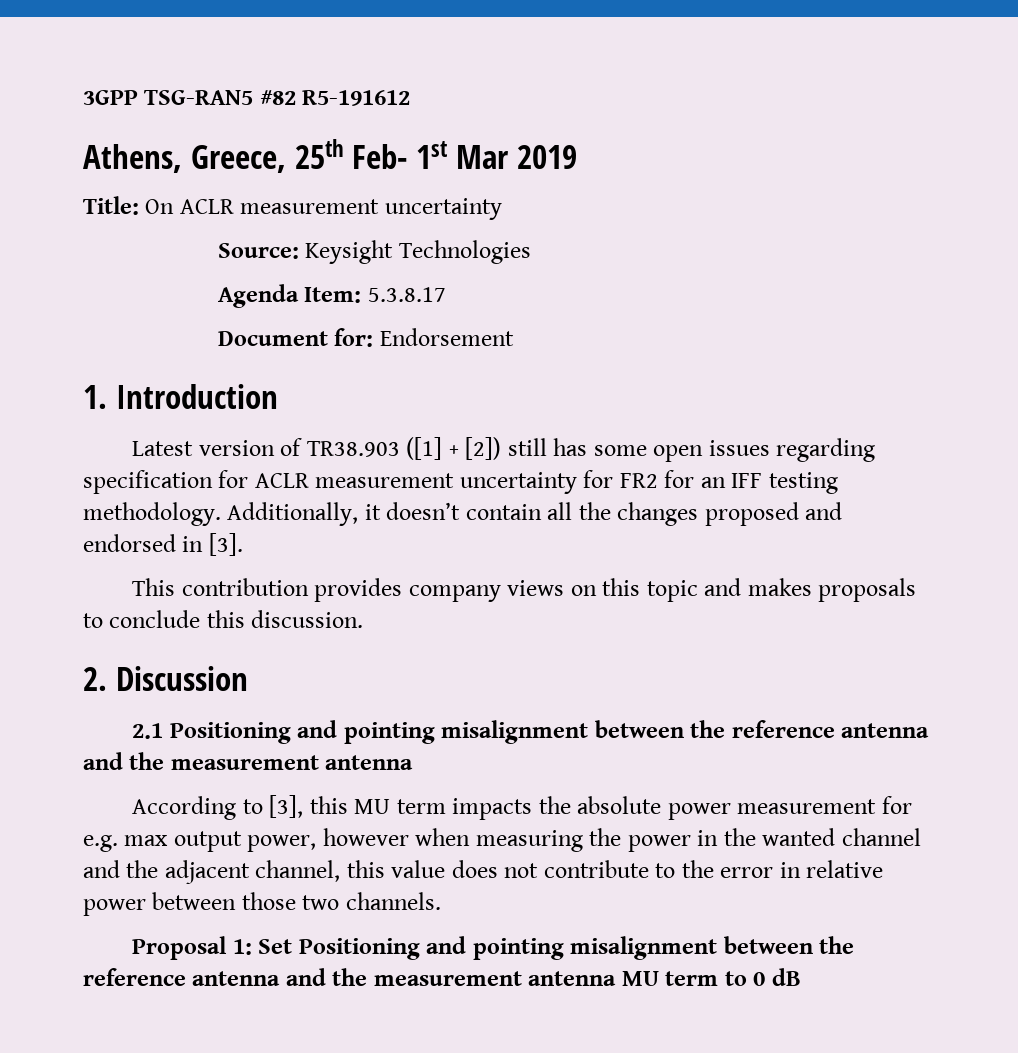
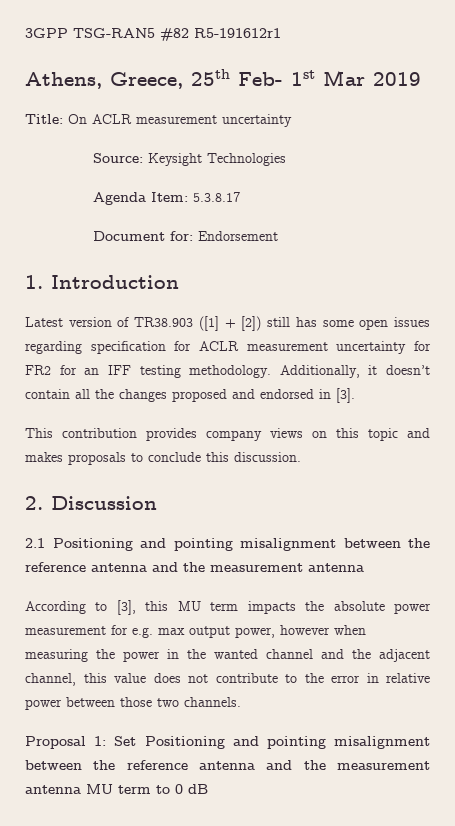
- 3GPP TSG-RAN5 #82 R5-191612
+ 3GPP TSG-RAN5 #82 R5-191612r1

